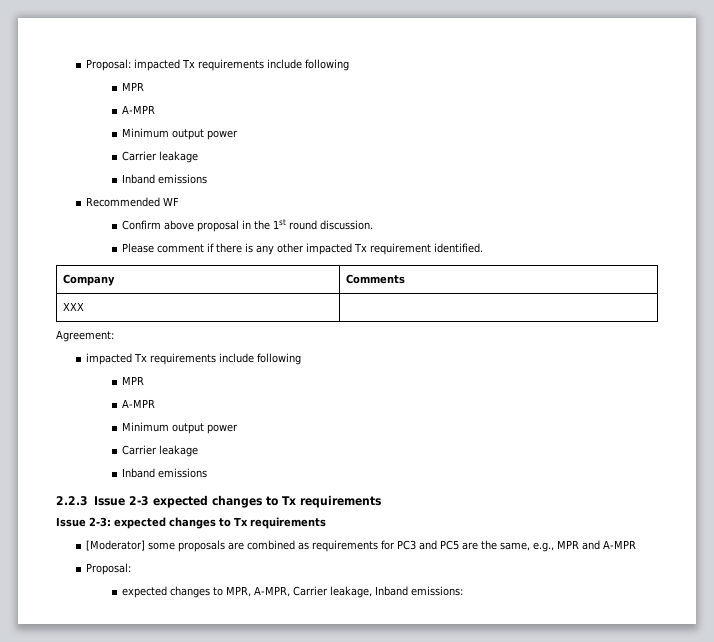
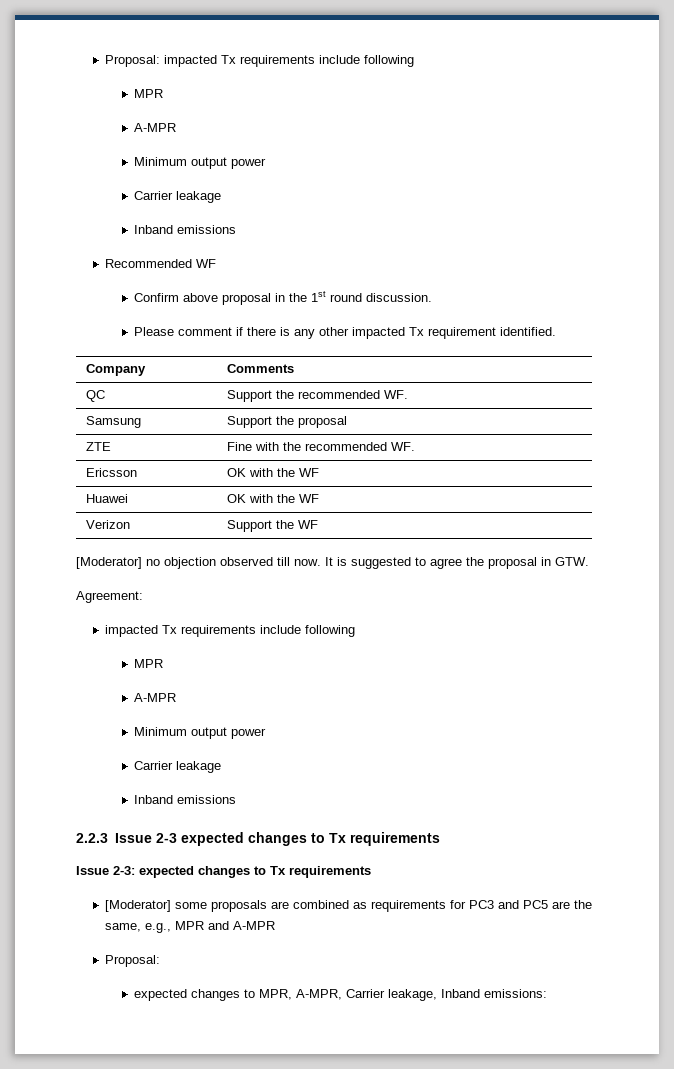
- XXX |
+ QC | Support the recommended WF.
+ Samsung | Support the proposal
+ ZTE | Fine with the recommended WF.
+ Ericsson | OK with the WF
+ Huawei | OK with the WF
+ Verizon | Support the WF
+ [Moderator] no objection observed till now. It is suggested to agree the proposal in GTW.

